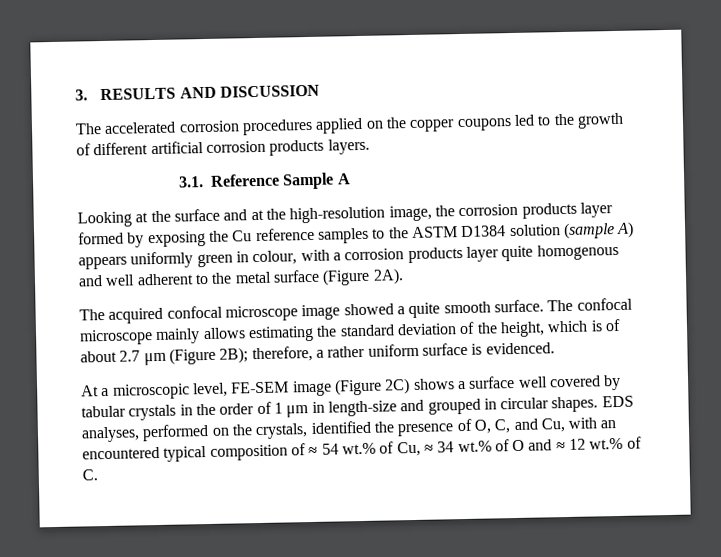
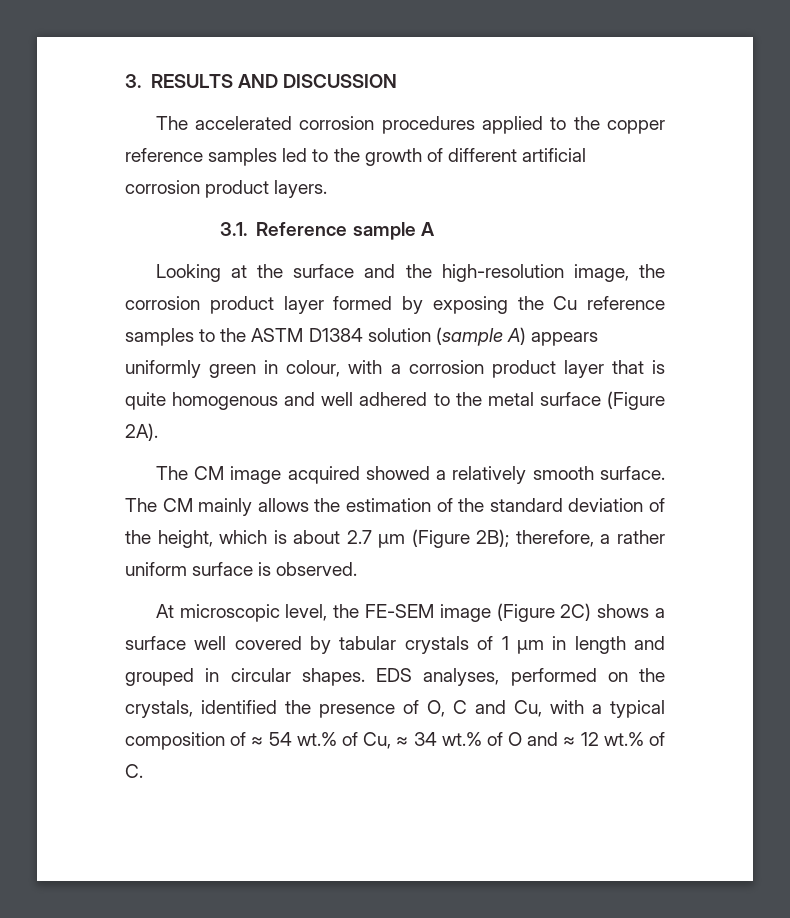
- The accelerated corrosion procedures applied on the copper coupons led to the growth of different artificial corrosion products layers.
+ The accelerated corrosion procedures applied to the copper reference samples led to the growth of different artificial corrosion product layers.
- 3.1. Reference Sample A
+ 3.1. Reference sample A
- Looking at the surface and at the high-resolution image, the corrosion products layer formed by exposing the Cu reference samples to the ASTM D1384 solution (sample A) appears uniformly green in colour, with a corrosion products layer quite homogenous and well adherent to the metal surface (Figure 2A).
+ Looking at the surface and the high-resolution image, the corrosion product layer formed by exposing the Cu reference samples to the ASTM D1384 solution (sample A) appears uniformly green in colour, with a corrosion product layer that is quite homogenous and well adhered to the metal surface (Figure 2A).
- The acquired confocal microscope image showed a quite smooth surface.
+ The CM image acquired showed a relatively smooth surface.
- The confocal microscope mainly allows estimating the standard deviation of the height, which is of about 2.7 μm (Figure 2B); therefore, a rather uniform surface is evidenced.
+ The CM mainly allows the estimation of the standard deviation of the height, which is about 2.7 μm (Figure 2B); therefore, a rather uniform surface is observed.
- At a microscopic level, FE-SEM image (Figure 2C) shows a surface well covered by tabular crystals in the order of 1 μm in length-size and grouped in circular shapes.
+ At microscopic level, the FE-SEM image (Figure 2C) shows a surface well covered by tabular crystals of 1 μm in length and grouped in circular shapes.
- EDS analyses, performed on the crystals, identified the presence of O, C, and Cu, with an encountered typical composition of ≈ 54 wt.% of Cu, ≈ 34 wt.% of O and ≈ 12 wt.% of C.
+ EDS analyses, performed on the crystals, identified the presence of O, C and Cu, with a typical composition of ≈ 54 wt.% of Cu, ≈ 34 wt.% of O and ≈ 12 wt.% of C.

